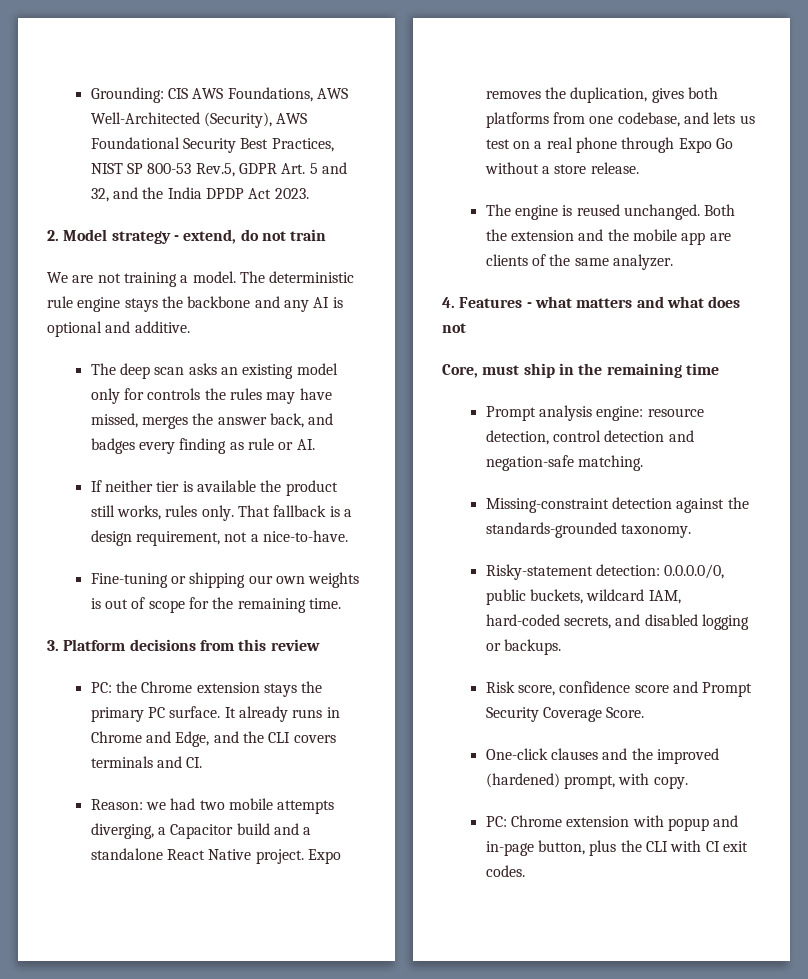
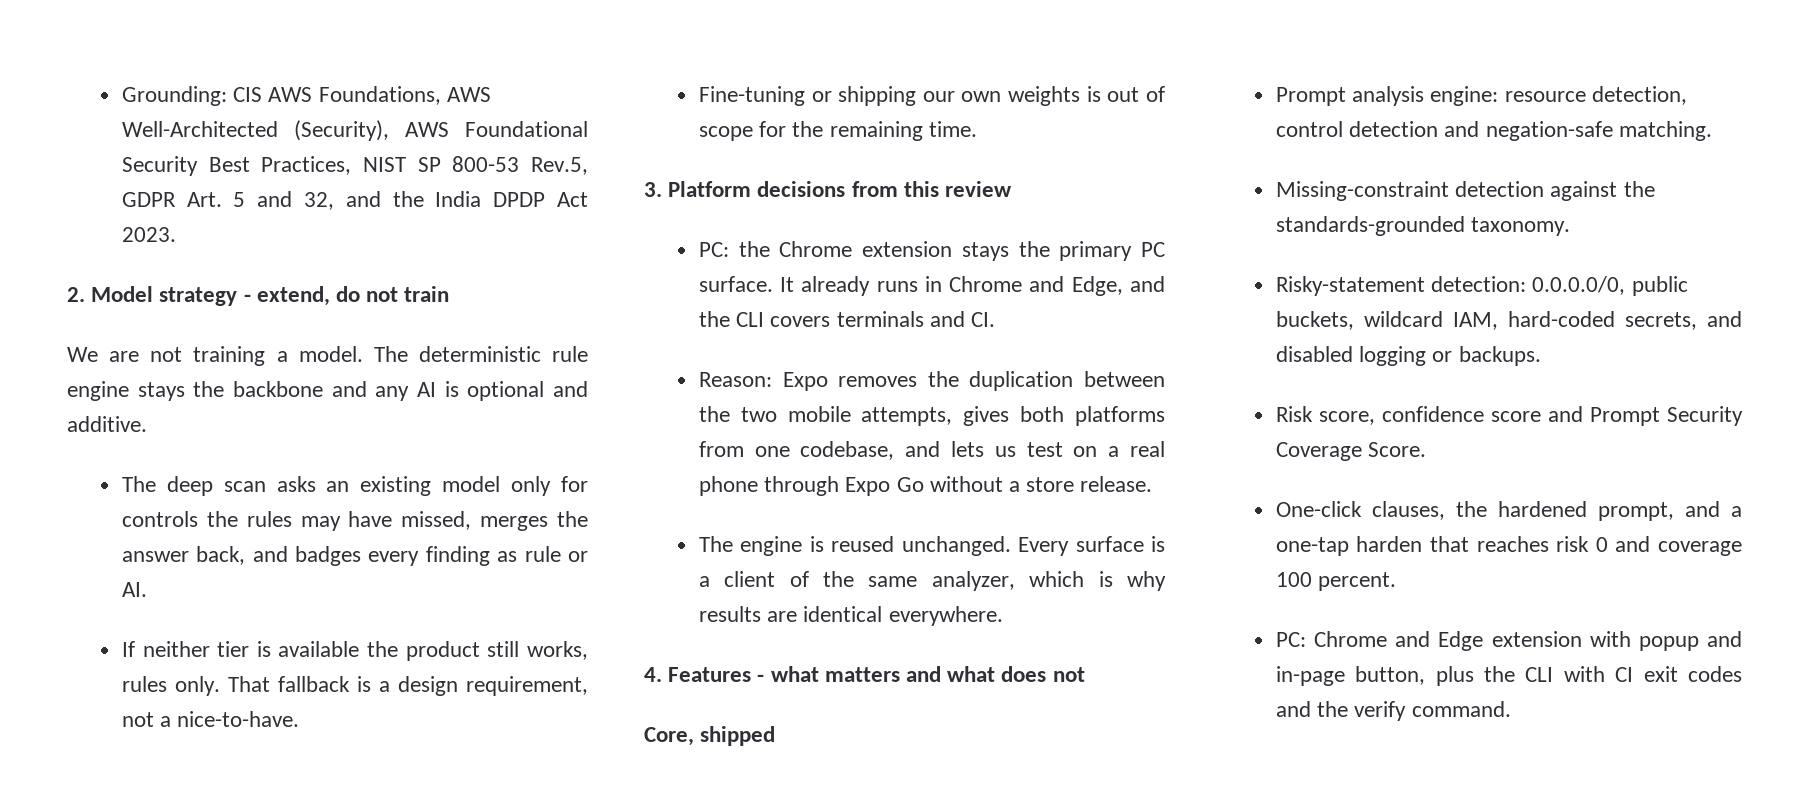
- Reason: we had two mobile attempts diverging, a Capacitor build and a standalone React Native project. Expo removes the duplication, gives both platforms from one codebase, and lets us test on a real phone through Expo Go without a store release.
+ Reason: Expo removes the duplication between the two mobile attempts, gives both platforms from one codebase, and lets us test on a real phone through Expo Go without a store release.
- Both the extension and the mobile app are clients of the same analyzer.
+ Every surface is a client of the same analyzer, which is why results are identical everywhere.
- Core, must ship in the remaining time
+ Core, shipped
- One-click clauses and the improved (hardened) prompt, with copy.
+ One-click clauses, the hardened prompt, and a one-tap harden that reaches risk 0 and coverage 100 percent.
- PC: Chrome extension with popup and in-page button, plus the CLI with CI exit codes.
+ PC: Chrome and Edge extension with popup and in-page button, plus the CLI with CI exit codes and the verify command.

